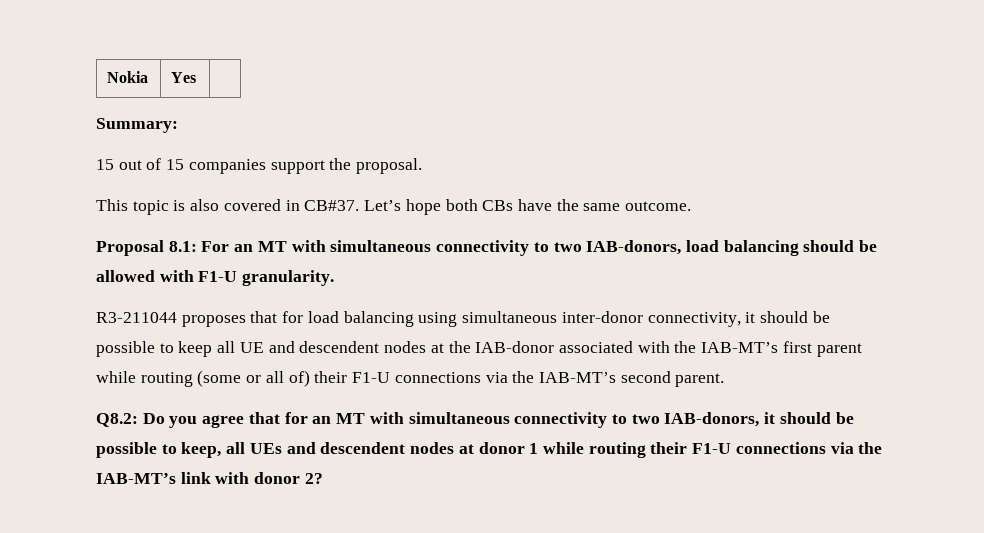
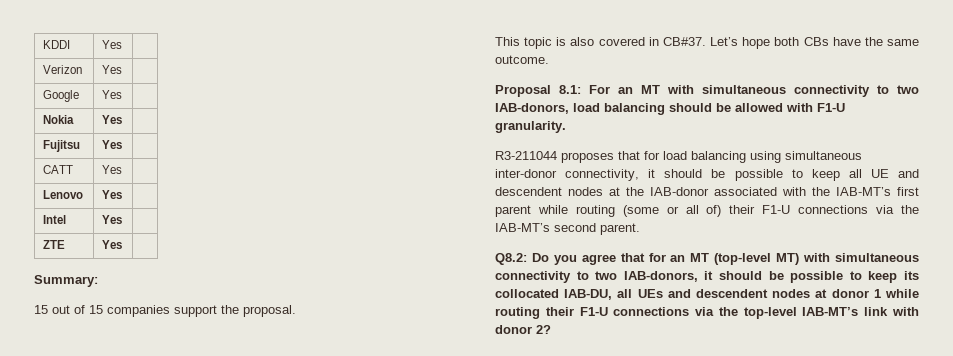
+ KDDI | Yes |
+ Verizon | Yes |
+ Google | Yes |
  Nokia | Yes |
+ Fujitsu | Yes |
+ CATT | Yes |
+ Lenovo | Yes |
+ Intel | Yes |
+ ZTE | Yes |
- Q8.2: Do you agree that for an MT with simultaneous connectivity to two IAB-donors, it should be possible to keep, all UEs and descendent nodes at donor 1 while routing their F1-U connections via the IAB-MT’s link with donor 2?
+ Q8.2: Do you agree that for an MT (top-level MT) with simultaneous connectivity to two IAB-donors, it should be possible to keep its collocated IAB-DU, all UEs and descendent nodes at donor 1 while routing their F1-U connections via the top-level IAB-MT’s link with donor 2?

